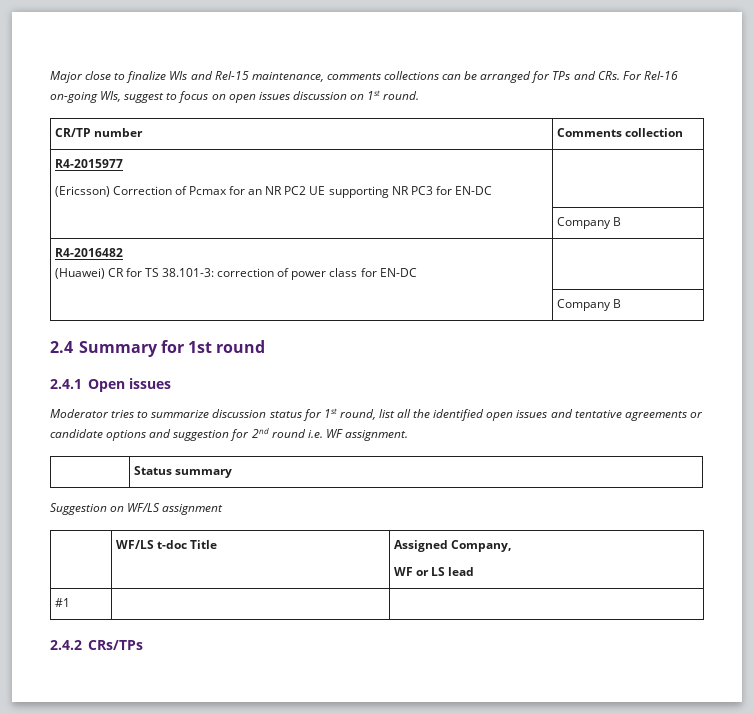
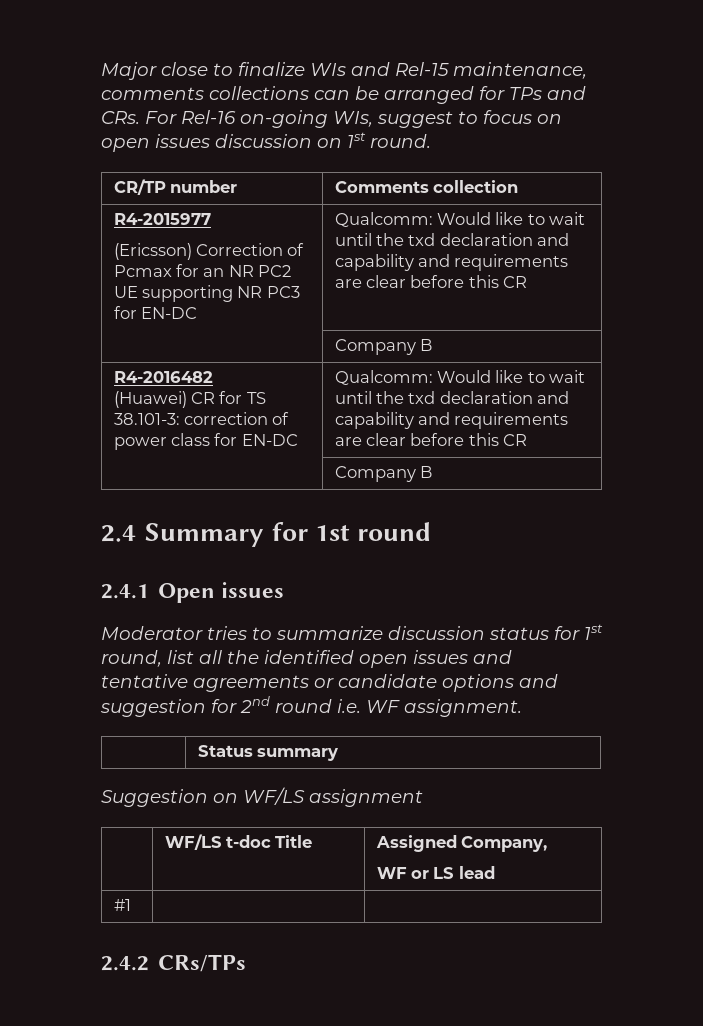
  R4-2015977
- (Ericsson) Correction of Pcmax for an NR PC2 UE supporting NR PC3 for EN-DC |
+ (Ericsson) Correction of Pcmax for an NR PC2 UE supporting NR PC3 for EN-DC | Qualcomm: Would like to wait until the txd declaration and capability and requirements are clear before this CR
  R4-2016482
- (Huawei) CR for TS 38.101-3: correction of power class for EN-DC |
+ (Huawei) CR for TS 38.101-3: correction of power class for EN-DC | Qualcomm: Would like to wait until the txd declaration and capability and requirements are clear before this CR

